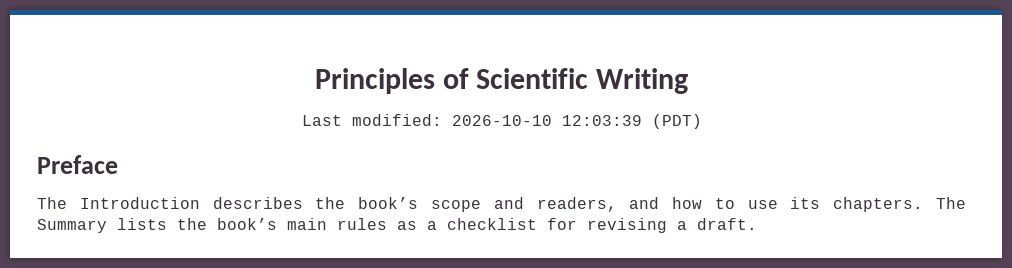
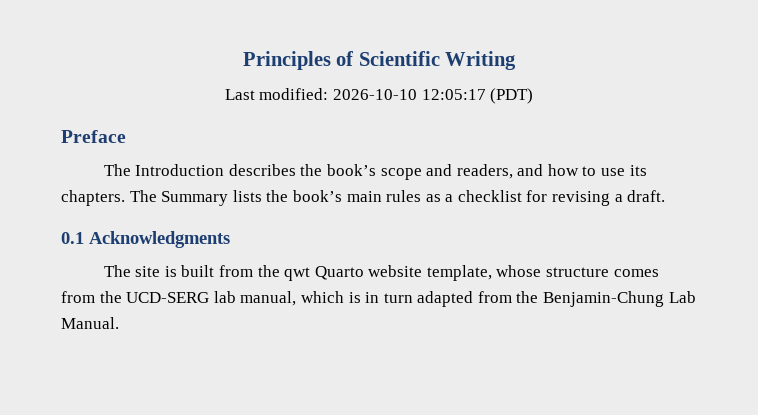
- Last modified: 2026-10-10 12:03:39 (PDT)
+ Last modified: 2026-10-10 12:05:17 (PDT)
+ 0.1 Acknowledgments
+ The site is built from the qwt Quarto website template, whose structure comes from the UCD-SERG lab manual, which is in turn adapted from the Benjamin-Chung Lab Manual.

